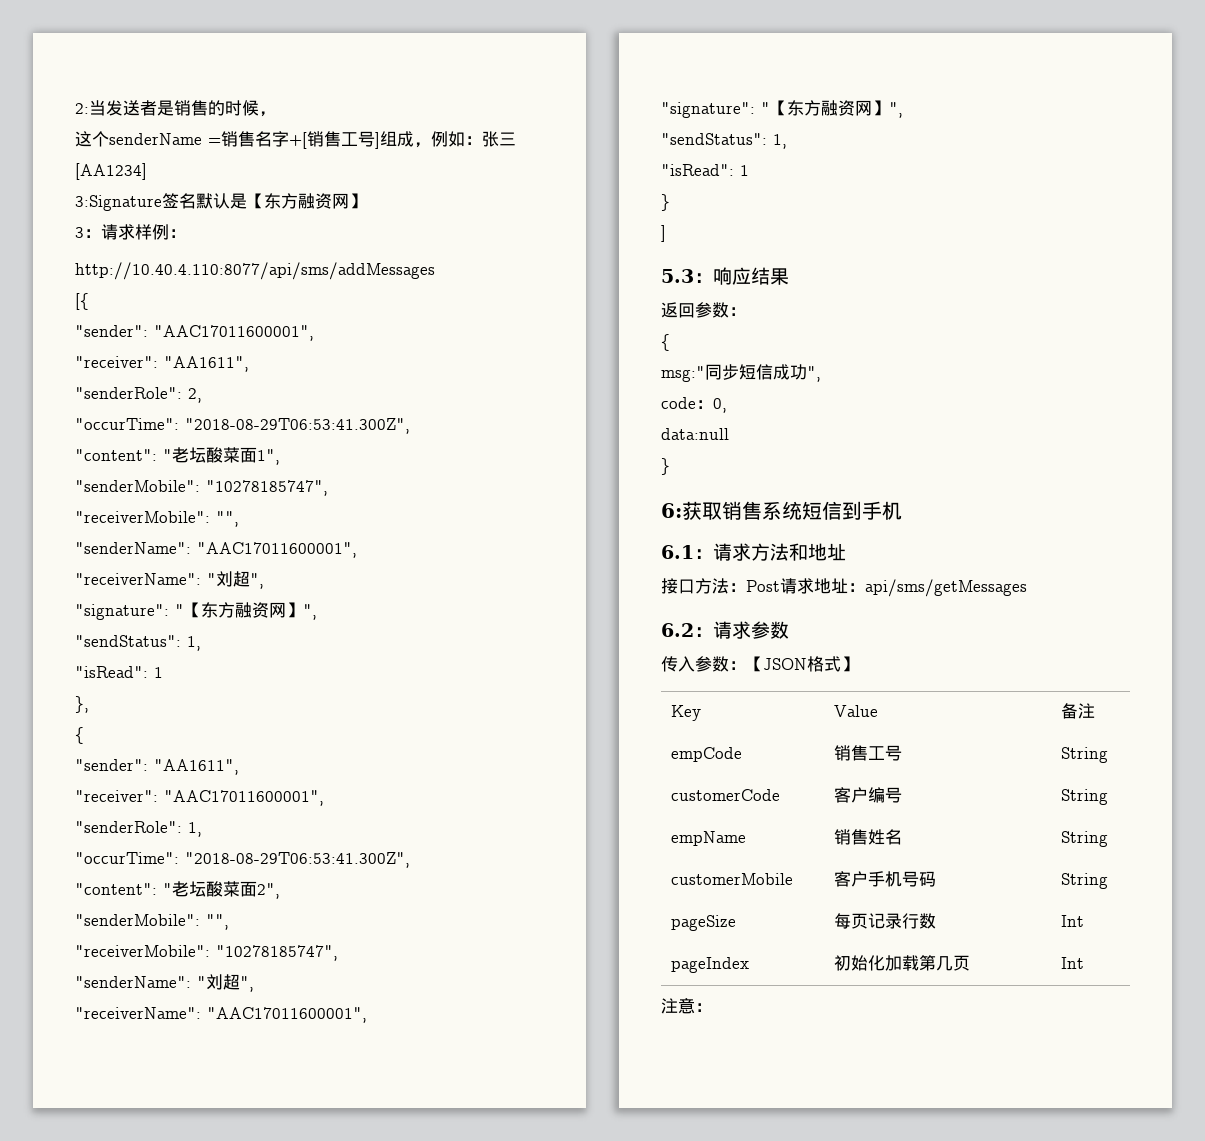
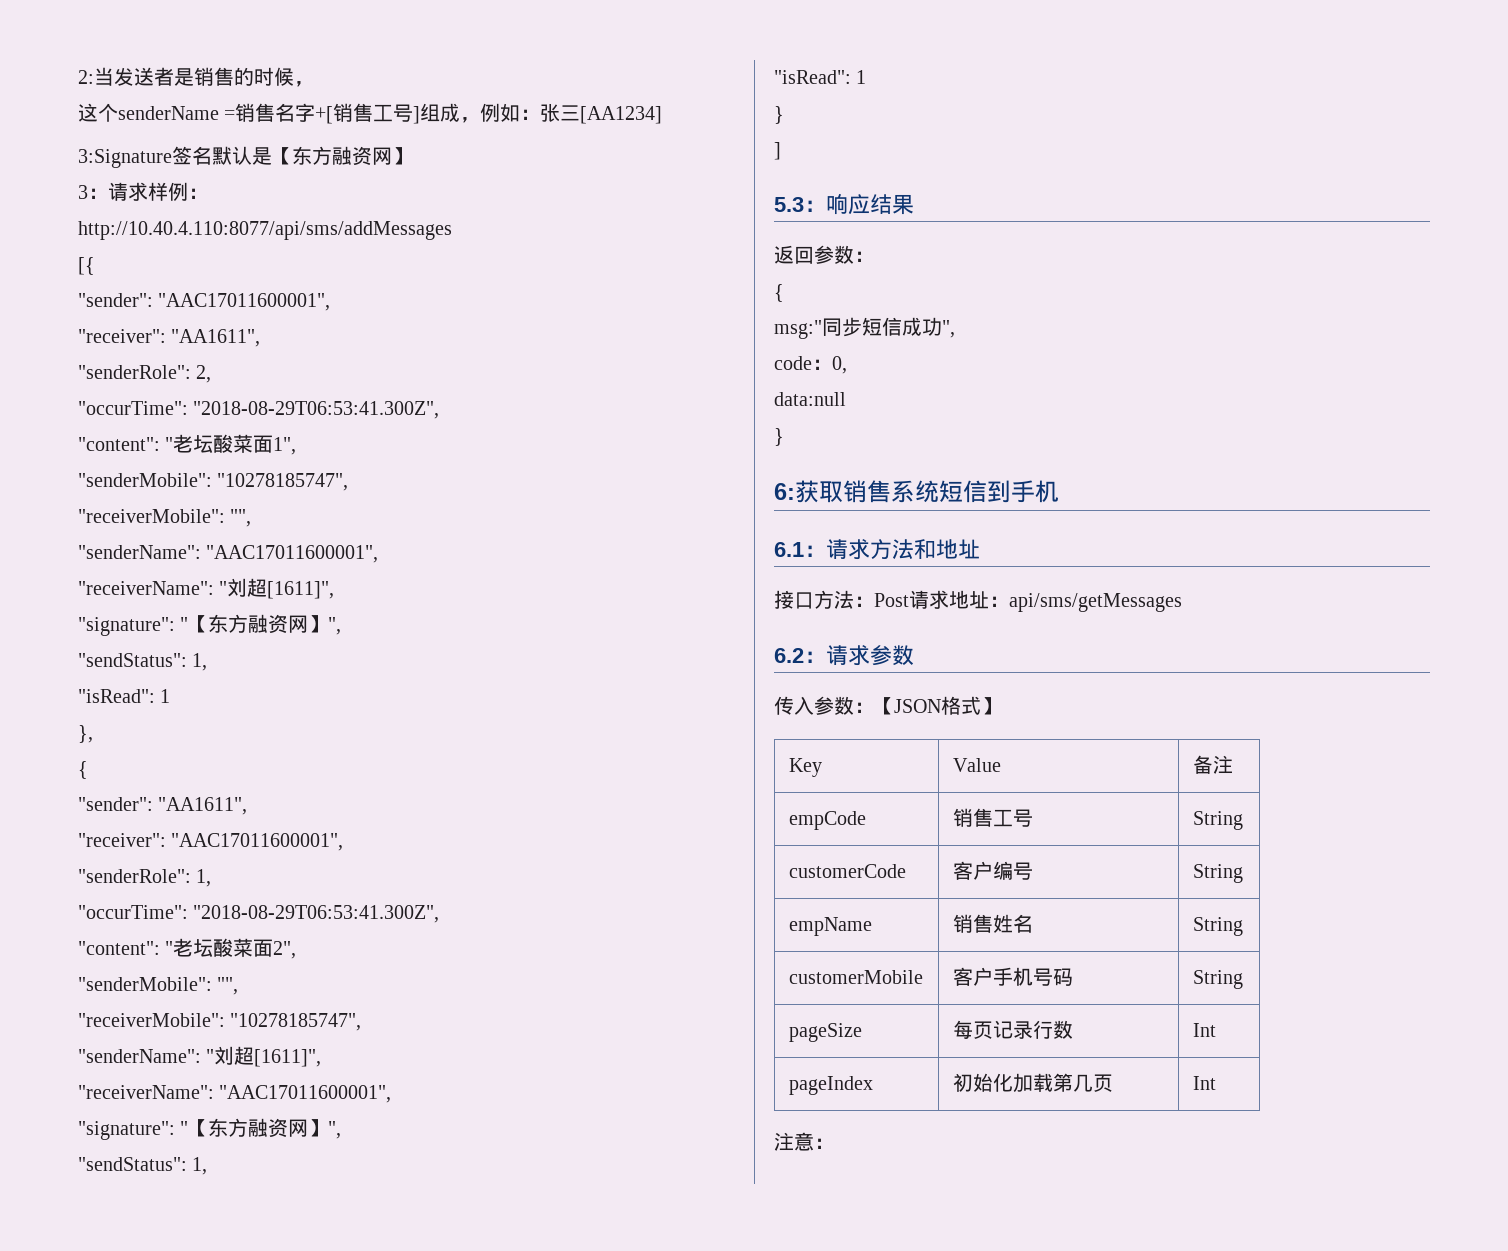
- "receiverName": "刘超",
+ "receiverName": "刘超[1611]",
- "senderName": "刘超",
+ "senderName": "刘超[1611]",

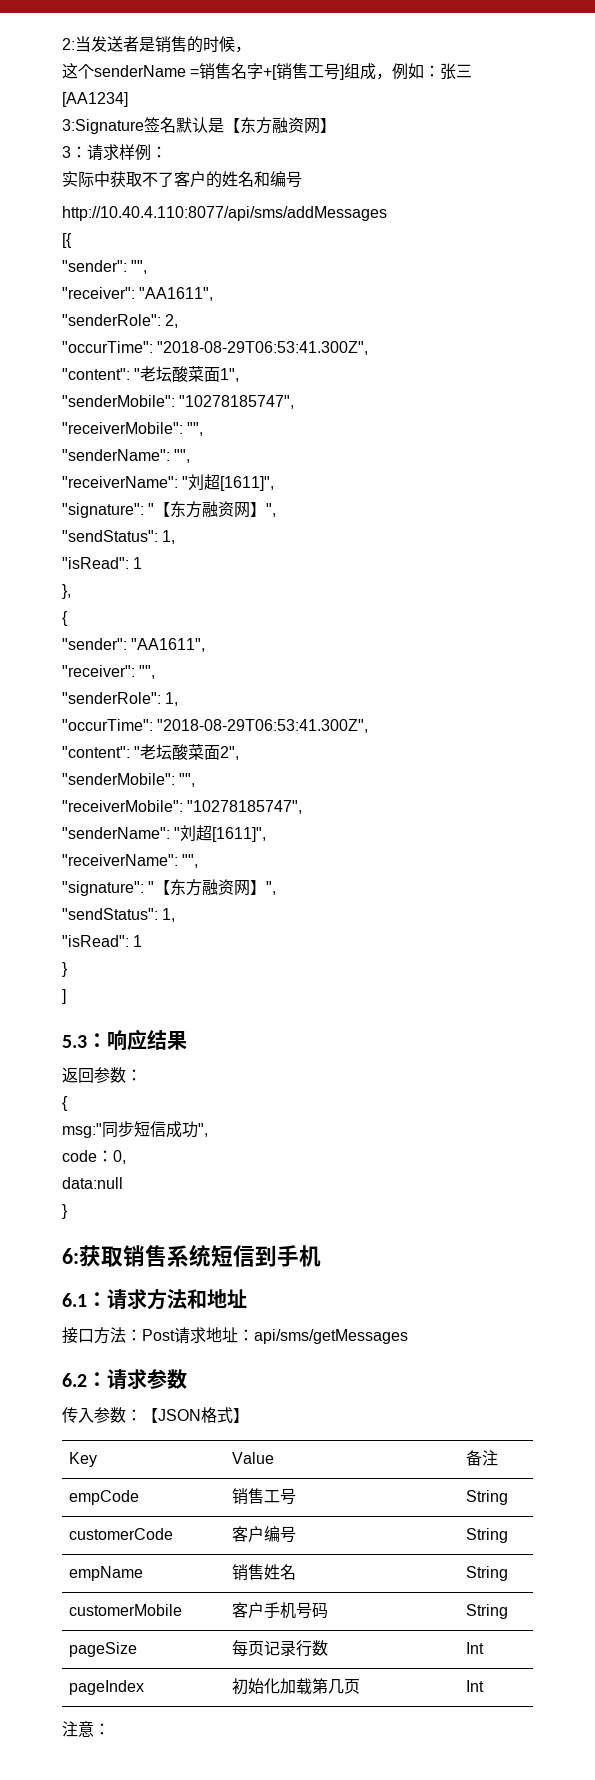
+ 实际中获取不了客户的姓名和编号
- "sender": "AAC17011600001",
+ "sender": "",
- "senderName": "AAC17011600001",
+ "senderName": "",
- "receiver": "AAC17011600001",
+ "receiver": "",
- "receiverName": "AAC17011600001",
+ "receiverName": "",

